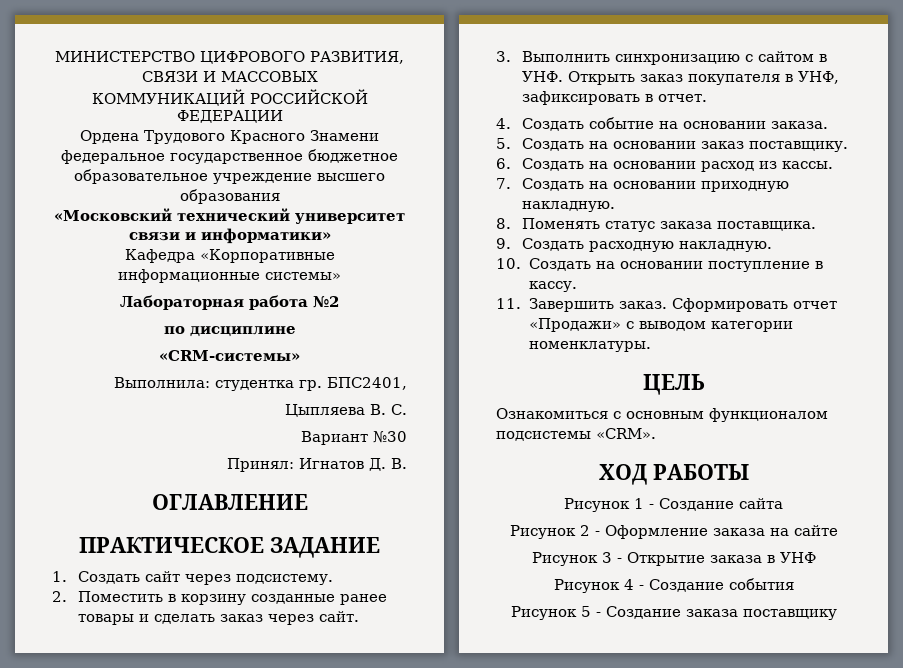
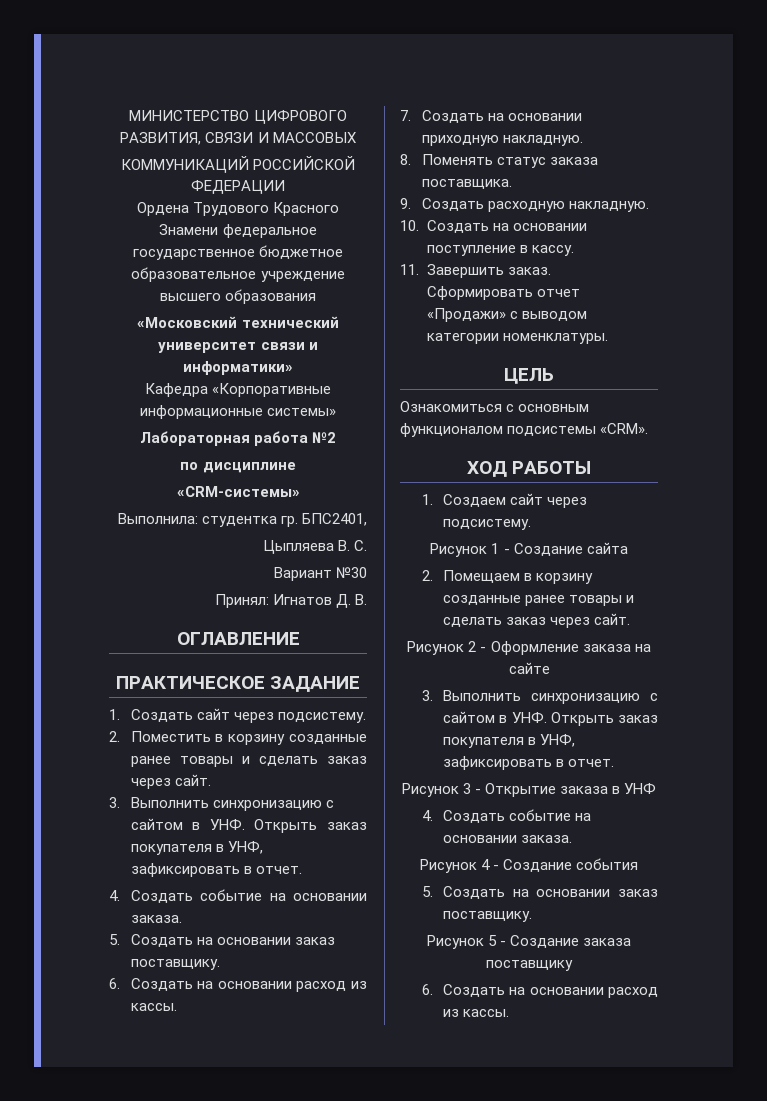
+ 1. Создаем сайт через подсистему.
+ 2. Помещаем в корзину созданные ранее товары и сделать заказ через сайт.
  Рисунок 2 - Оформление заказа на сайте
+ 3. Выполнить синхронизацию с сайтом в УНФ. Открыть заказ покупателя в УНФ, зафиксировать в отчет.
  Рисунок 3 - Открытие заказа в УНФ
+ 4. Создать событие на основании заказа.
  Рисунок 4 - Создание события
+ 5. Создать на основании заказ поставщику.
  Рисунок 5 - Создание заказа поставщику
+ 6. Создать на основании расход из кассы.

